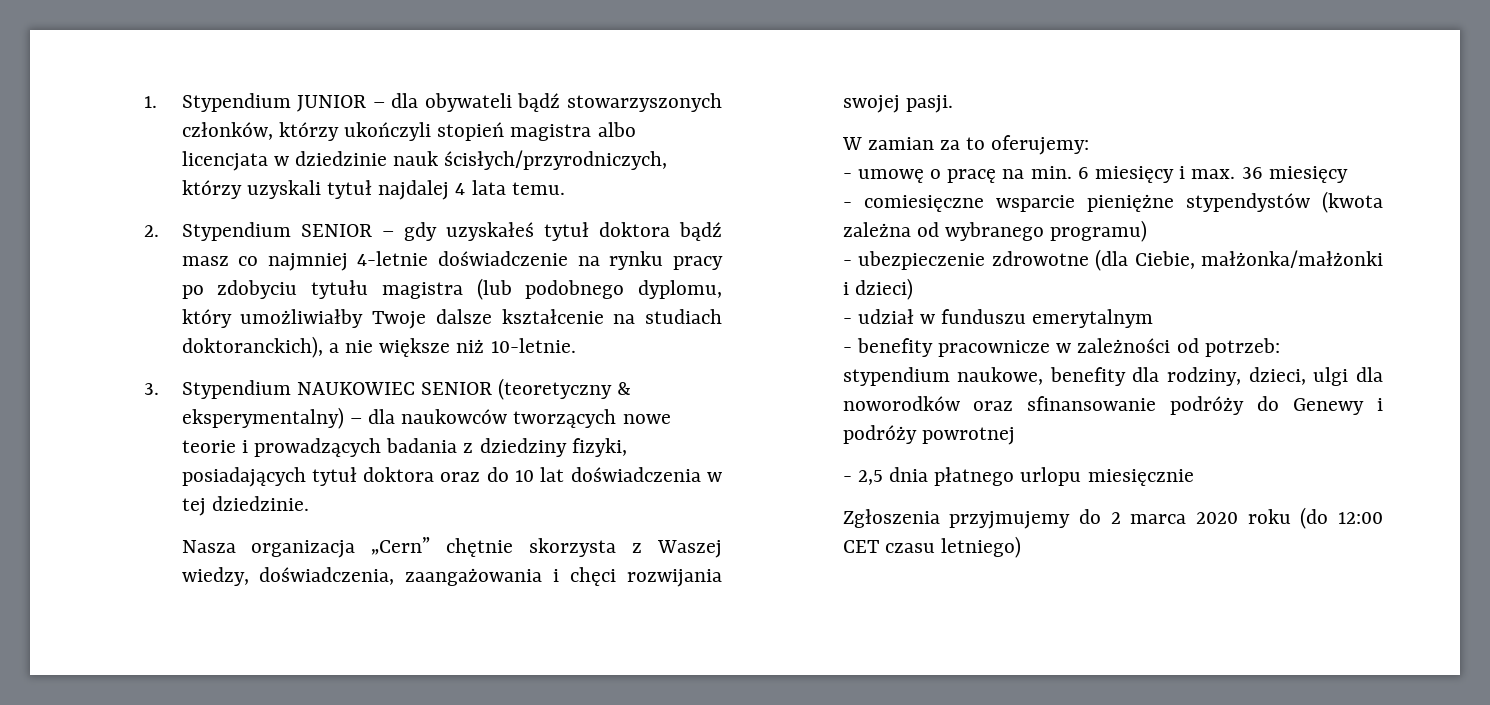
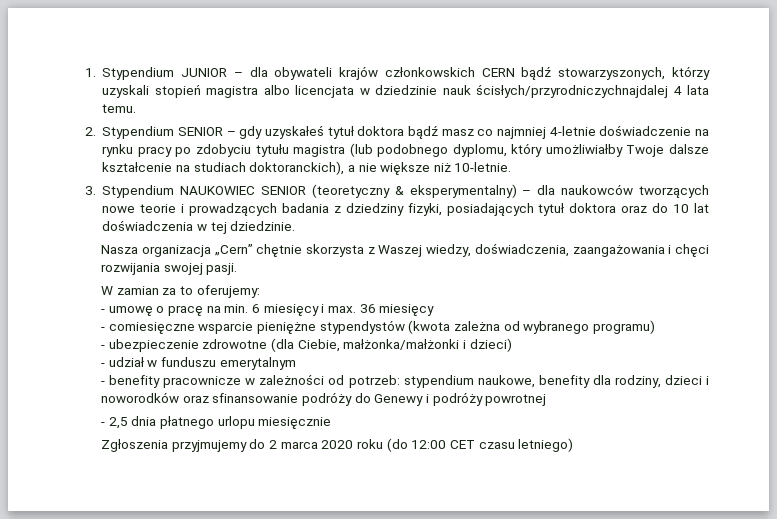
- 1. Stypendium JUNIOR – dla obywateli bądź stowarzyszonych członków, którzy ukończyli stopień magistra albo licencjata w dziedzinie nauk ścisłych/przyrodniczych, którzy uzyskali tytuł najdalej 4 lata temu.
+ 1. Stypendium JUNIOR – dla obywateli krajów członkowskich CERN bądź stowarzyszonych, którzy uzyskali stopień magistra albo licencjata w dziedzinie nauk ścisłych/przyrodniczychnajdalej 4 lata temu.
- - benefity pracownicze w zależności od potrzeb: stypendium naukowe, benefity dla rodziny, dzieci, ulgi dla noworodków oraz sfinansowanie podróży do Genewy i podróży powrotnej
+ - benefity pracownicze w zależności od potrzeb: stypendium naukowe, benefity dla rodziny, dzieci i noworodków oraz sfinansowanie podróży do Genewy i podróży powrotnej

